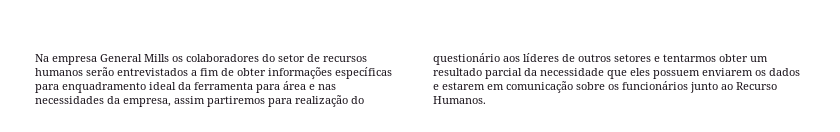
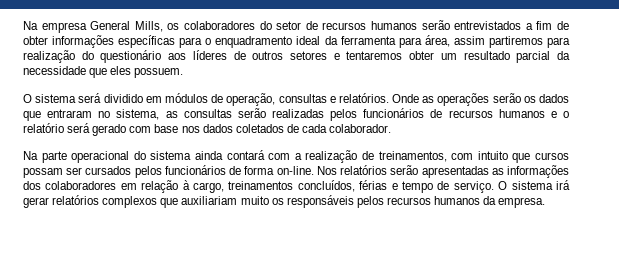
- Na empresa General Mills os colaboradores do setor de recursos humanos serão entrevistados a fim de obter informações específicas para enquadramento ideal da ferramenta para área e nas necessidades da empresa, assim partiremos para realização do questionário aos líderes de outros setores e tentarmos obter um resultado parcial da necessidade que eles possuem enviarem os dados e estarem em comunicação sobre os funcionários junto ao Recurso Humanos.
+ Na empresa General Mills, os colaboradores do setor de recursos humanos serão entrevistados a fim de obter informações específicas para o enquadramento ideal da ferramenta para área, assim partiremos para realização do questionário aos líderes de outros setores e tentaremos obter um resultado parcial da necessidade que eles possuem.
+ O sistema será dividido em módulos de operação, consultas e relatórios. Onde as operações serão os dados que entraram no sistema, as consultas serão realizadas pelos funcionários de recursos humanos e o relatório será gerado com base nos dados coletados de cada colaborador.
+ Na parte operacional do sistema ainda contará com a realização de treinamentos, com intuito que cursos possam ser cursados pelos funcionários de forma on-line. Nos relatórios serão apresentadas as informações dos colaboradores em relação à cargo, treinamentos concluídos, férias e tempo de serviço. O sistema irá gerar relatórios complexos que auxiliariam muito os responsáveis pelos recursos humanos da empresa.

